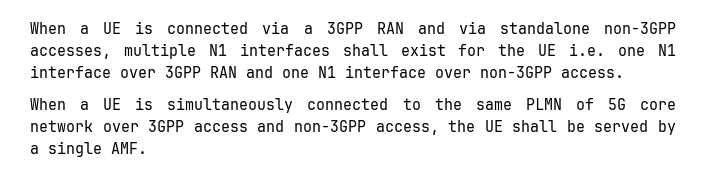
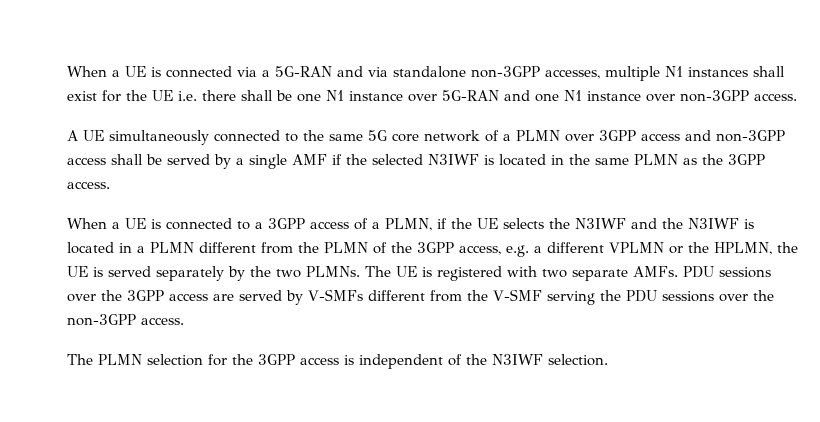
- When a UE is connected via a 3GPP RAN and via standalone non-3GPP accesses, multiple N1 interfaces shall exist for the UE i.e. one N1 interface over 3GPP RAN and one N1 interface over non-3GPP access.
+ When a UE is connected via a 5G-RAN and via standalone non-3GPP accesses, multiple N1 instances shall exist for the UE i.e. there shall be one N1 instance over 5G-RAN and one N1 instance over non-3GPP access.
- When a UE is simultaneously connected to the same PLMN of 5G core network over 3GPP access and non-3GPP access, the UE shall be served by a single AMF.
+ A UE simultaneously connected to the same 5G core network of a PLMN over 3GPP access and non-3GPP access shall be served by a single AMF if the selected N3IWF is located in the same PLMN as the 3GPP access.
+ When a UE is connected to a 3GPP access of a PLMN, if the UE selects the N3IWF and the N3IWF is located in a PLMN different from the PLMN of the 3GPP access, e.g. a different VPLMN or the HPLMN, the UE is served separately by the two PLMNs. The UE is registered with two separate AMFs. PDU sessions over the 3GPP access are served by V-SMFs different from the V-SMF serving the PDU sessions over the non-3GPP access.
+ The PLMN selection for the 3GPP access is independent of the N3IWF selection.

